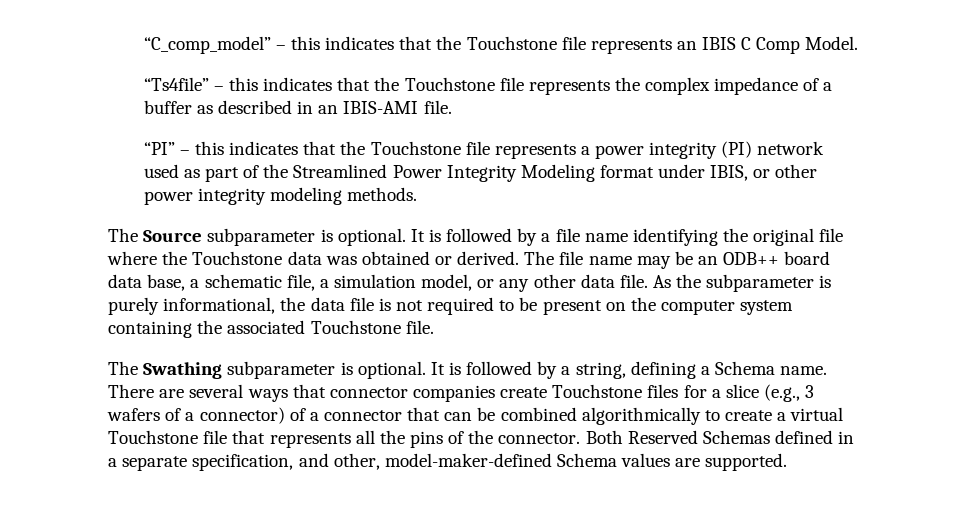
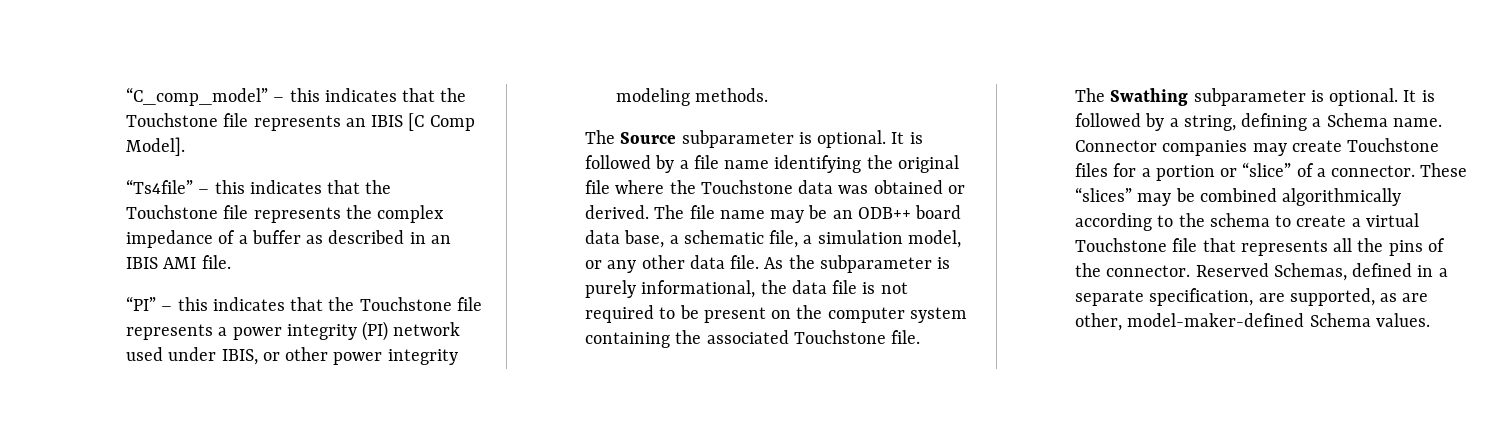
- “C_comp_model” – this indicates that the Touchstone file represents an IBIS C Comp Model.
+ “C_comp_model” – this indicates that the Touchstone file represents an IBIS [C Comp Model].
- “Ts4file” – this indicates that the Touchstone file represents the complex impedance of a buffer as described in an IBIS-AMI file.
+ “Ts4file” – this indicates that the Touchstone file represents the complex impedance of a buffer as described in an IBIS AMI file.
- “PI” – this indicates that the Touchstone file represents a power integrity (PI) network used as part of the Streamlined Power Integrity Modeling format under IBIS, or other power integrity modeling methods.
+ “PI” – this indicates that the Touchstone file represents a power integrity (PI) network used under IBIS, or other power integrity modeling methods.
- There are several ways that connector companies create Touchstone files for a slice (e.g., 3 wafers of a connector) of a connector that can be combined algorithmically to create a virtual Touchstone file that represents all the pins of the connector.
+ Connector companies may create Touchstone files for a portion or “slice” of a connector. These “slices” may be combined algorithmically according to the schema to create a virtual Touchstone file that represents all the pins of the connector.
- Both Reserved Schemas defined in a separate specification, and other, model-maker-defined Schema values are supported.
+ Reserved Schemas, defined in a separate specification, are supported, as are other, model-maker-defined Schema values.

